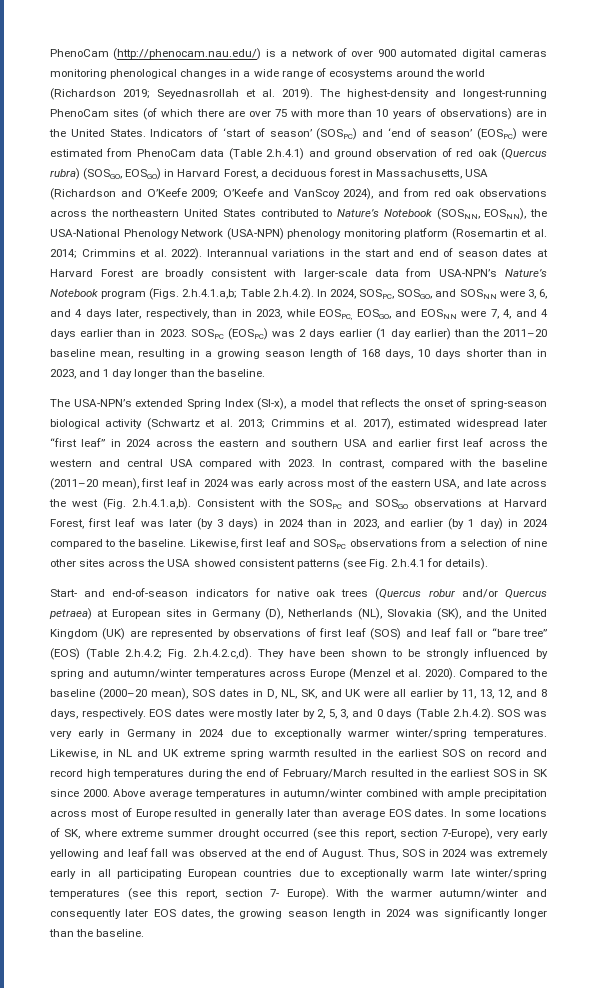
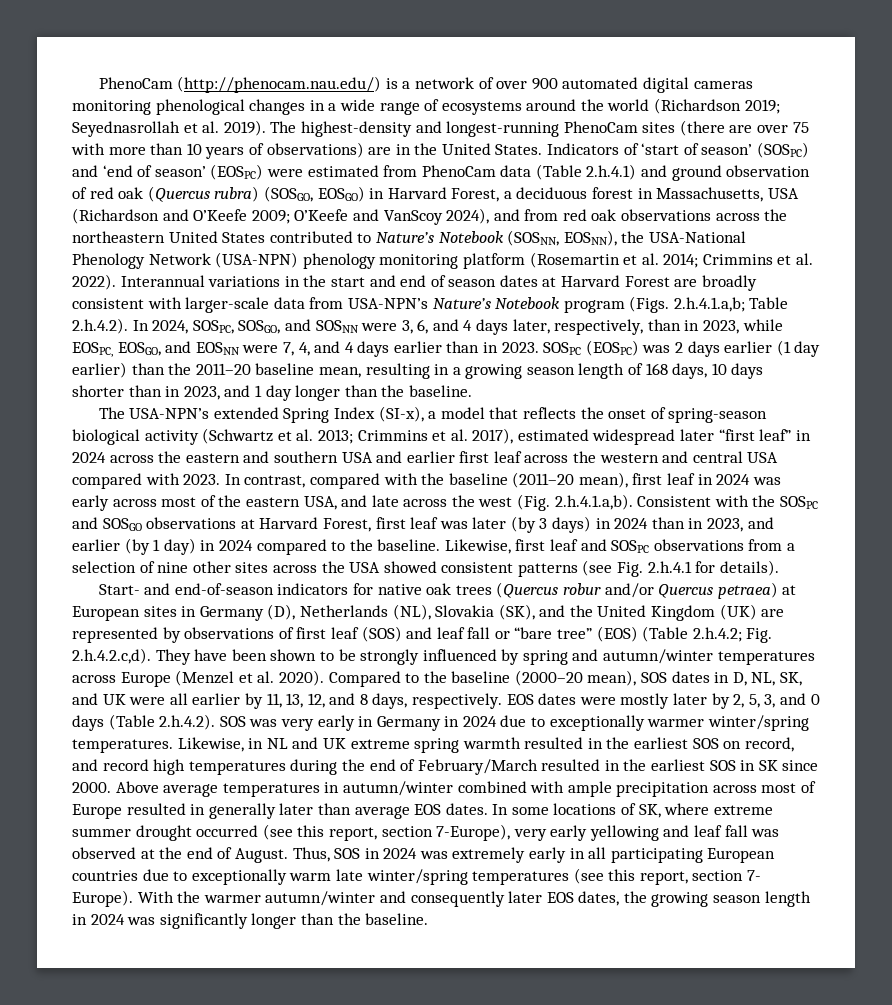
- The highest-density and longest-running PhenoCam sites (of which there are over 75 with more than 10 years of observations) are in the United States.
+ The highest-density and longest-running PhenoCam sites (there are over 75 with more than 10 years of observations) are in the United States.
- Likewise, in NL and UK extreme spring warmth resulted in the earliest SOS on record and record high temperatures during the end of February/March resulted in the earliest SOS in SK since 2000.
+ Likewise, in NL and UK extreme spring warmth resulted in the earliest SOS on record, and record high temperatures during the end of February/March resulted in the earliest SOS in SK since 2000.

